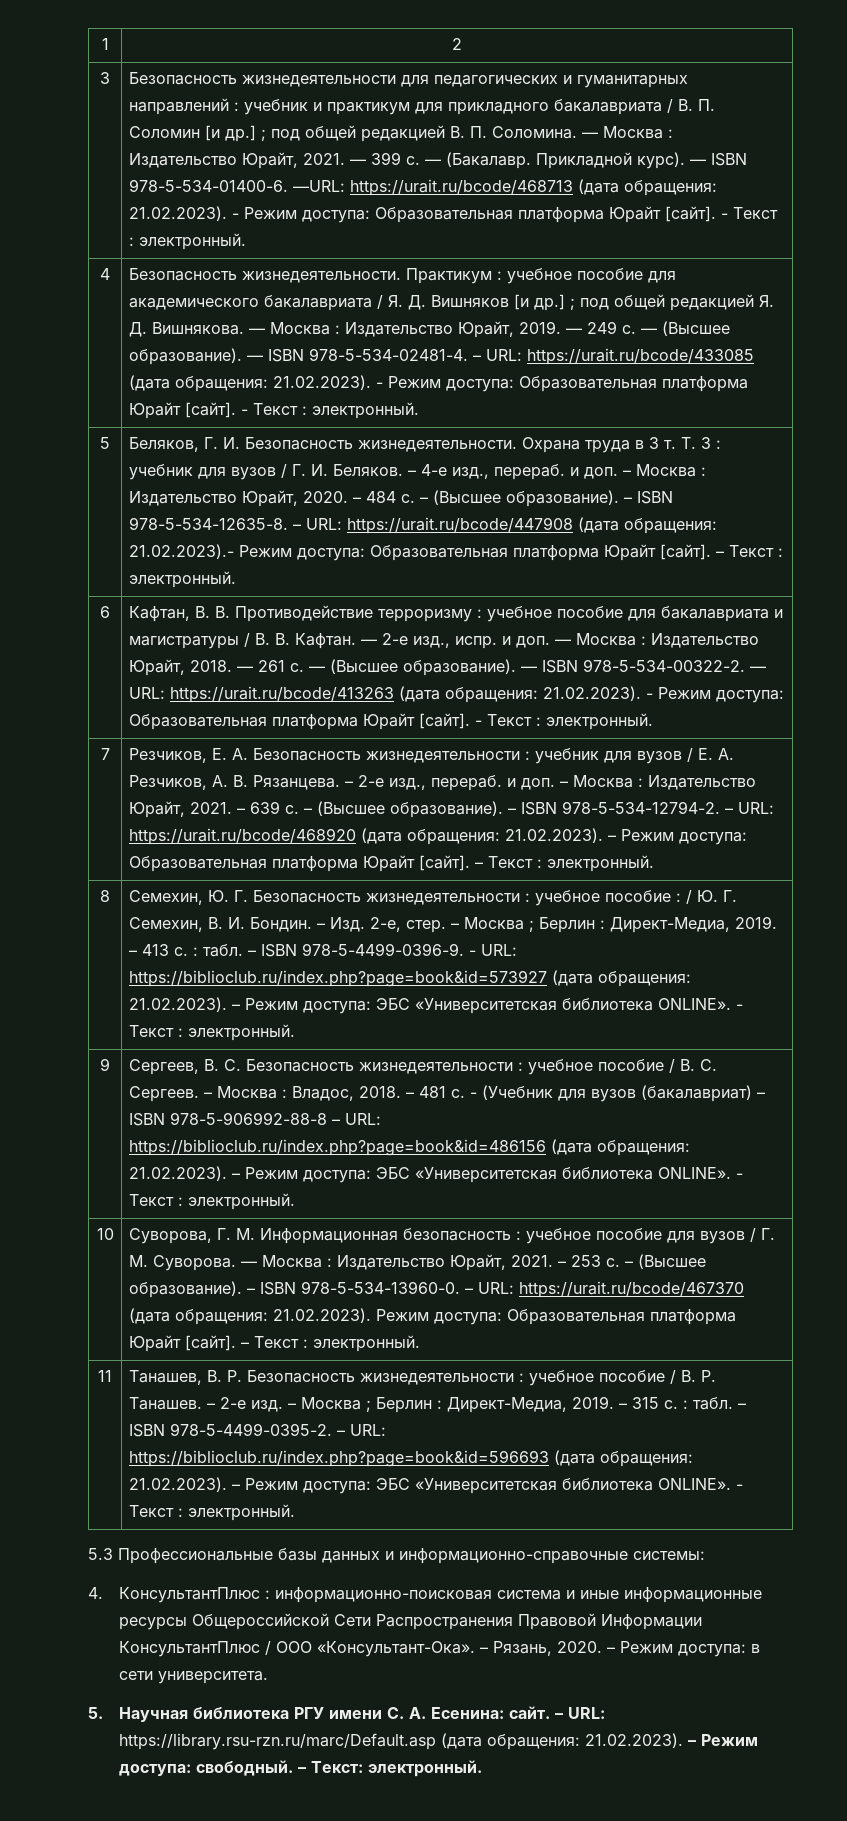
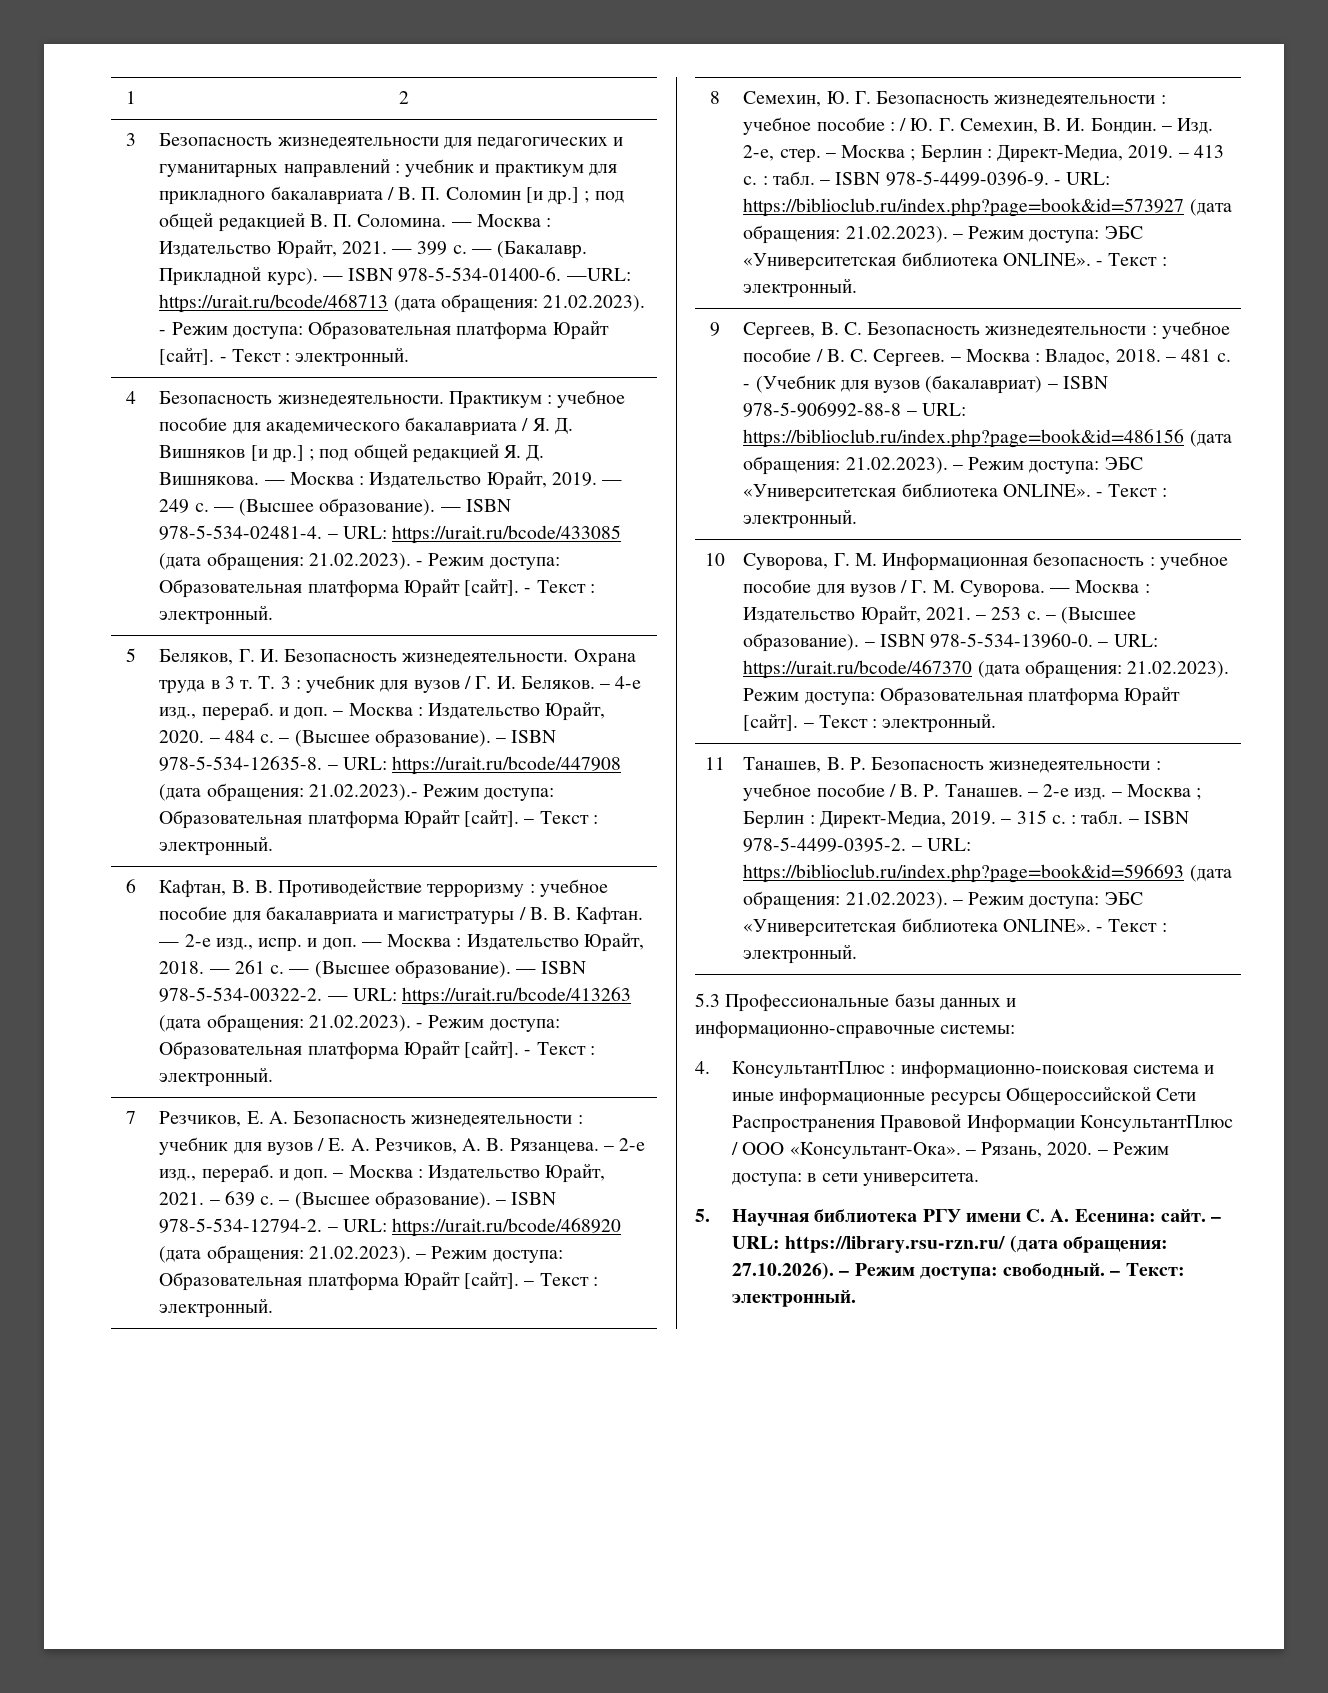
- – URL: https://library.rsu-rzn.ru/marc/Default.asp (дата обращения: 21.02.2023). – Режим доступа: свободный.
+ – URL: https://library.rsu-rzn.ru/ (дата обращения: 27.10.2026). – Режим доступа: свободный.

